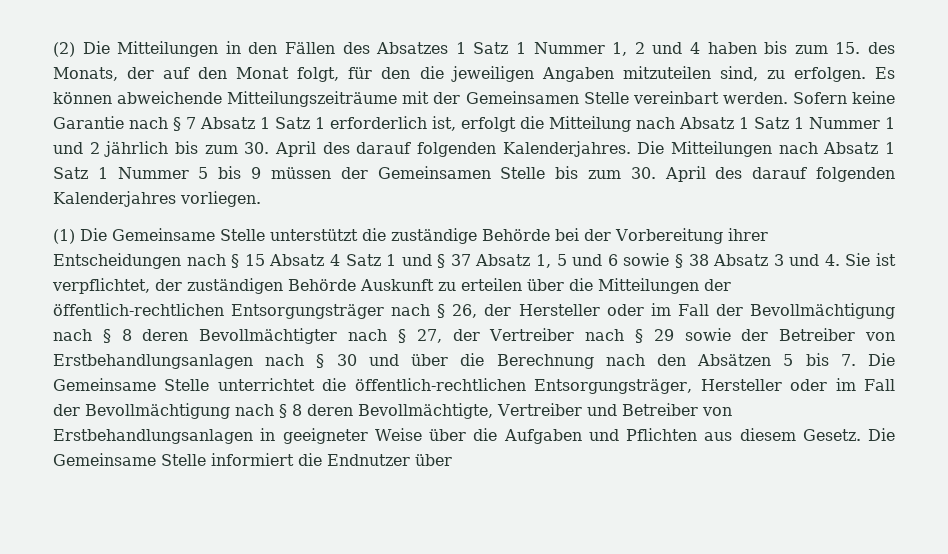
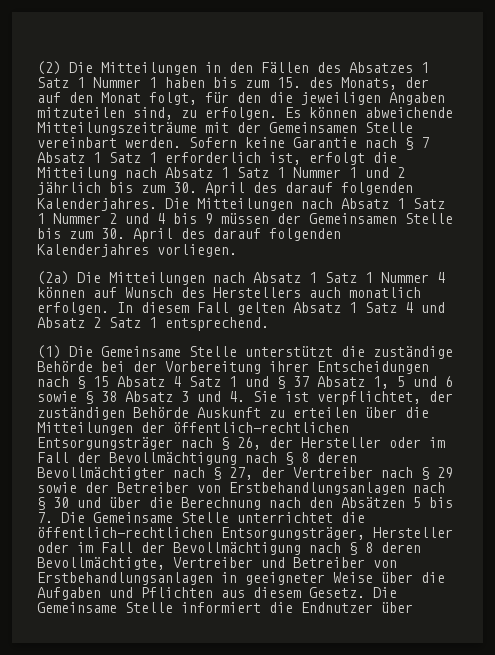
- (2) Die Mitteilungen in den Fällen des Absatzes 1 Satz 1 Nummer 1, 2 und 4 haben bis zum 15. des Monats, der auf den Monat folgt, für den die jeweiligen Angaben mitzuteilen sind, zu erfolgen.
+ (2) Die Mitteilungen in den Fällen des Absatzes 1 Satz 1 Nummer 1 haben bis zum 15. des Monats, der auf den Monat folgt, für den die jeweiligen Angaben mitzuteilen sind, zu erfolgen.
- Die Mitteilungen nach Absatz 1 Satz 1 Nummer 5 bis 9 müssen der Gemeinsamen Stelle bis zum 30. April des darauf folgenden Kalenderjahres vorliegen.
+ Die Mitteilungen nach Absatz 1 Satz 1 Nummer 2 und 4 bis 9 müssen der Gemeinsamen Stelle bis zum 30. April des darauf folgenden Kalenderjahres vorliegen.
+ (2a) Die Mitteilungen nach Absatz 1 Satz 1 Nummer 4 können auf Wunsch des Herstellers auch monatlich erfolgen. In diesem Fall gelten Absatz 1 Satz 4 und Absatz 2 Satz 1 entsprechend.

